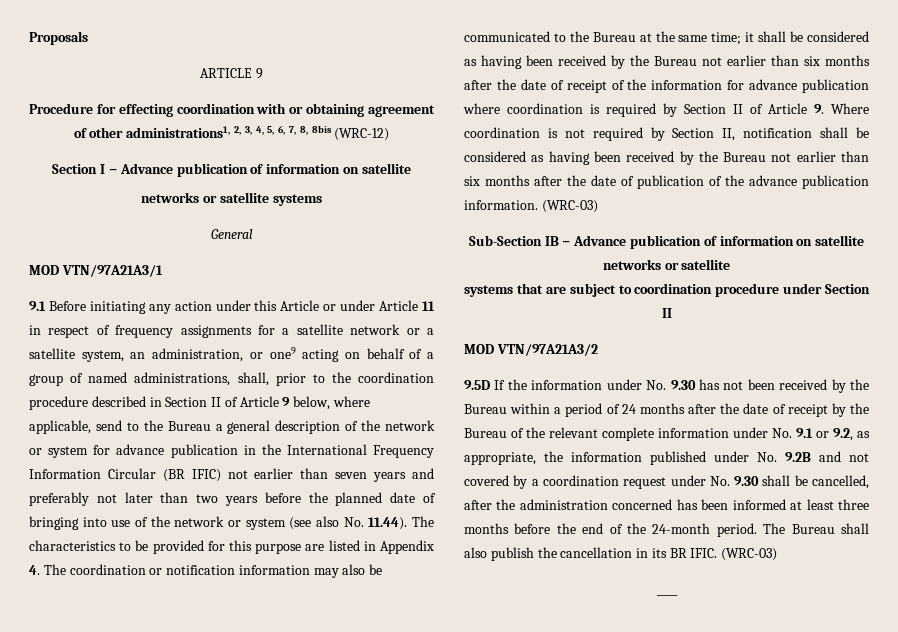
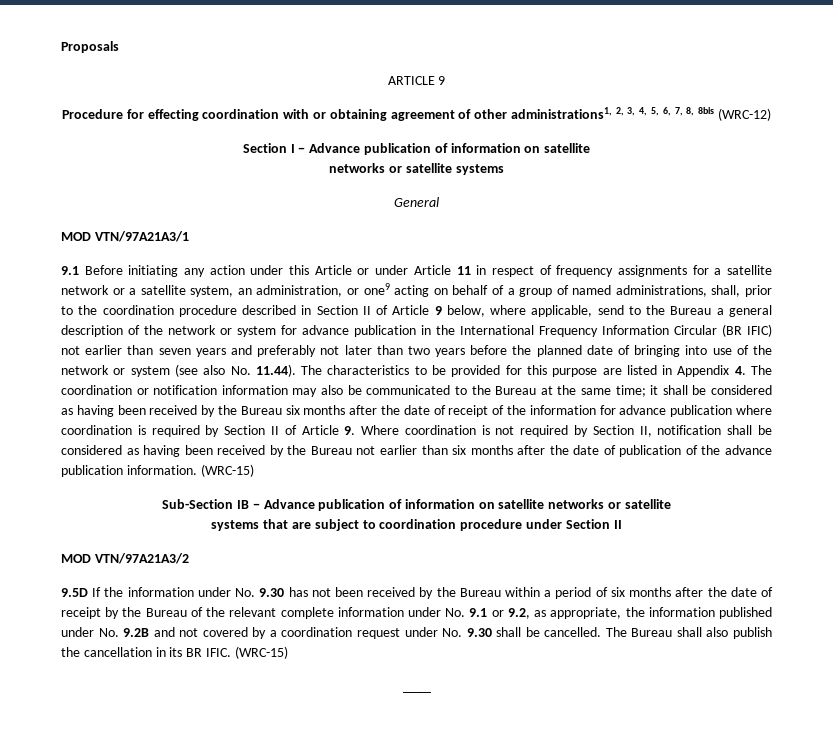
- it shall be considered as having been received by the Bureau not earlier than six months after the date of receipt of the information for advance publication where coordination is required by Section II of Article 9. Where coordination is not required by Section II, notification shall be considered as having been received by the Bureau not earlier than six months after the date of publication of the advance publication information. (WRC-03)
+ it shall be considered as having been received by the Bureau six months after the date of receipt of the information for advance publication where coordination is required by Section II of Article 9. Where coordination is not required by Section II, notification shall be considered as having been received by the Bureau not earlier than six months after the date of publication of the advance publication information. (WRC-15)
- 9.5D If the information under No. 9.30 has not been received by the Bureau within a period of 24 months after the date of receipt by the Bureau of the relevant complete information under No. 9.1 or 9.2, as appropriate, the information published under No. 9.2B and not covered by a coordination request under No. 9.30 shall be cancelled, after the administration concerned has been informed at least three months before the end of the 24-month period.
+ 9.5D If the information under No. 9.30 has not been received by the Bureau within a period of six months after the date of receipt by the Bureau of the relevant complete information under No. 9.1 or 9.2, as appropriate, the information published under No. 9.2B and not covered by a coordination request under No. 9.30 shall be cancelled.
- The Bureau shall also publish the cancellation in its BR IFIC. (WRC-03)
+ The Bureau shall also publish the cancellation in its BR IFIC. (WRC-15)

